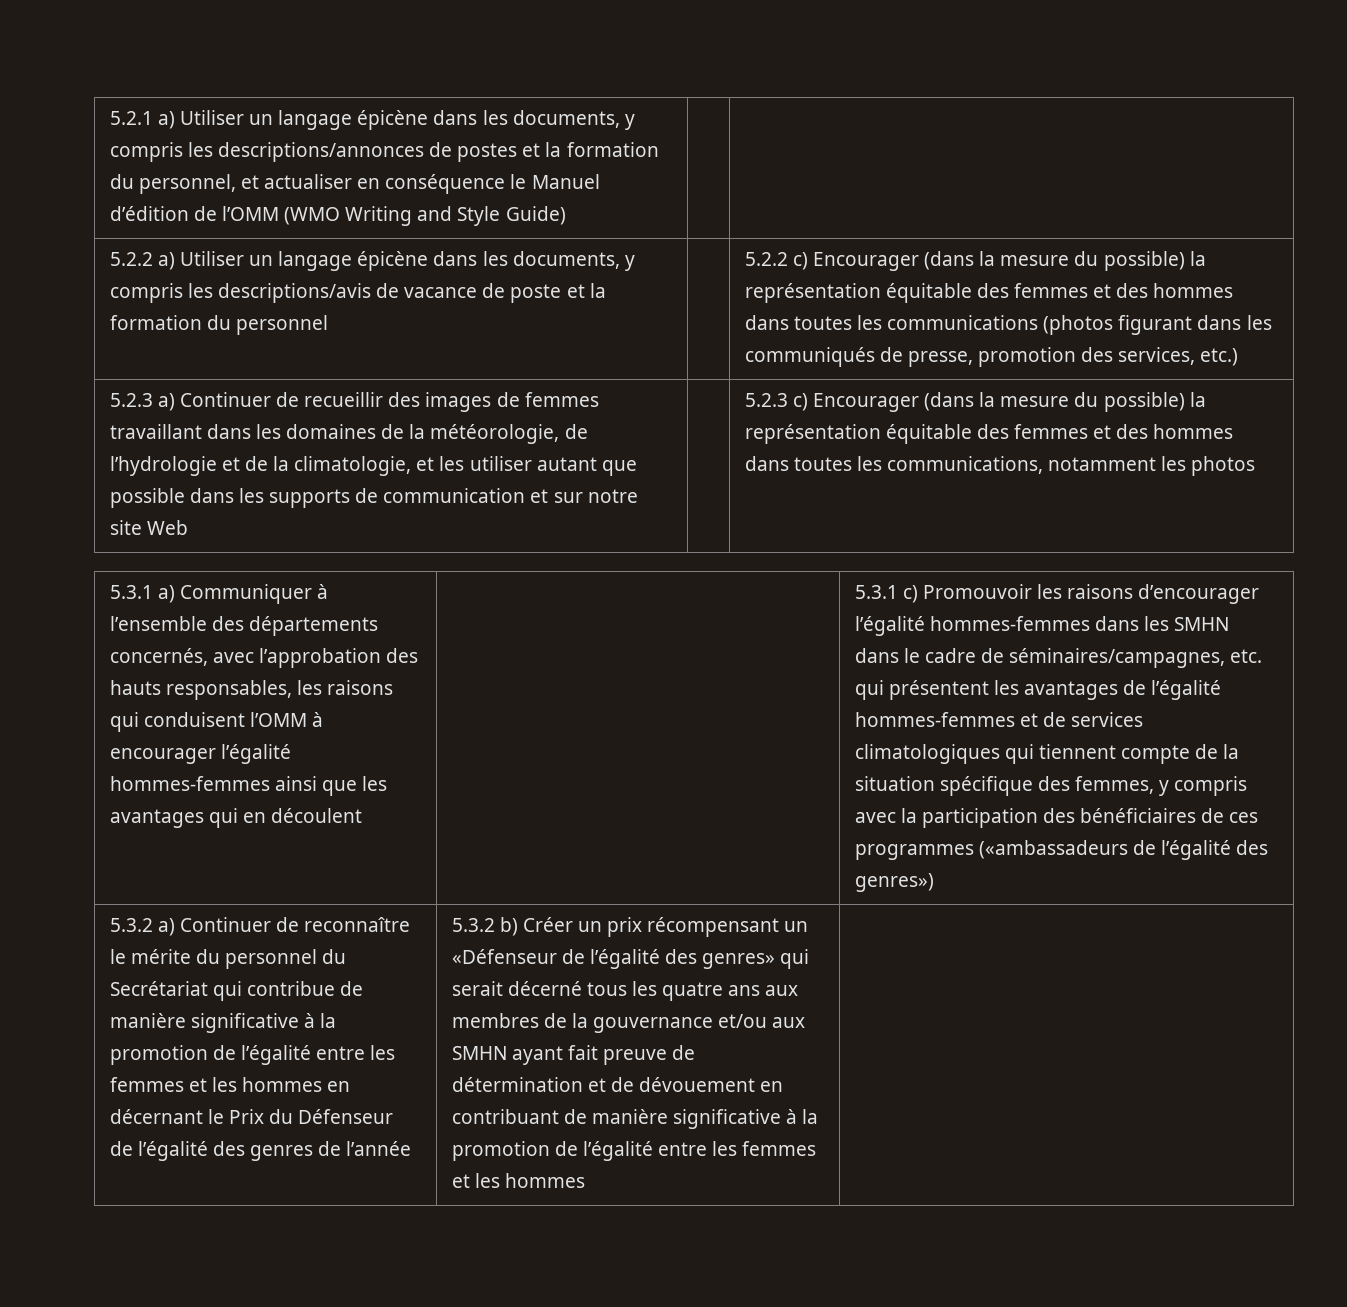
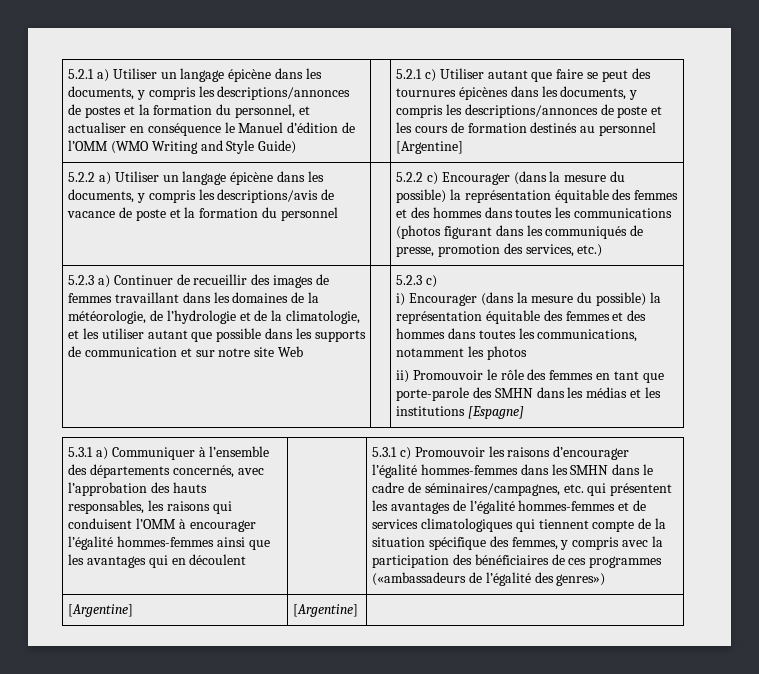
+ 5.2.1 c) Utiliser autant que faire se peut des tournures épicènes dans les documents, y compris les descriptions/annonces de poste et les cours de formation destinés au personnel [Argentine]
- 5.2.3 c) Encourager (dans la mesure du possible) la représentation équitable des femmes et des hommes dans toutes les communications, notamment les photos
+ 5.2.3 c)
+ i) Encourager (dans la mesure du possible) la représentation équitable des femmes et des hommes dans toutes les communications, notamment les photos
+ ii) Promouvoir le rôle des femmes en tant que porte-parole des SMHN dans les médias et les institutions [Espagne]
- 5.3.2 a) Continuer de reconnaître le mérite du personnel du Secrétariat qui contribue de manière significative à la promotion de l’égalité entre les femmes et les hommes en décernant le Prix du Défenseur de l’égalité des genres de l’année | 5.3.2 b) Créer un prix récompensant un «Défenseur de l’égalité des genres» qui serait décerné tous les quatre ans aux membres de la gouvernance et/ou aux SMHN ayant fait preuve de détermination et de dévouement en contribuant de manière significative à la promotion de l’égalité entre les femmes et les hommes
+ [Argentine] | [Argentine]

